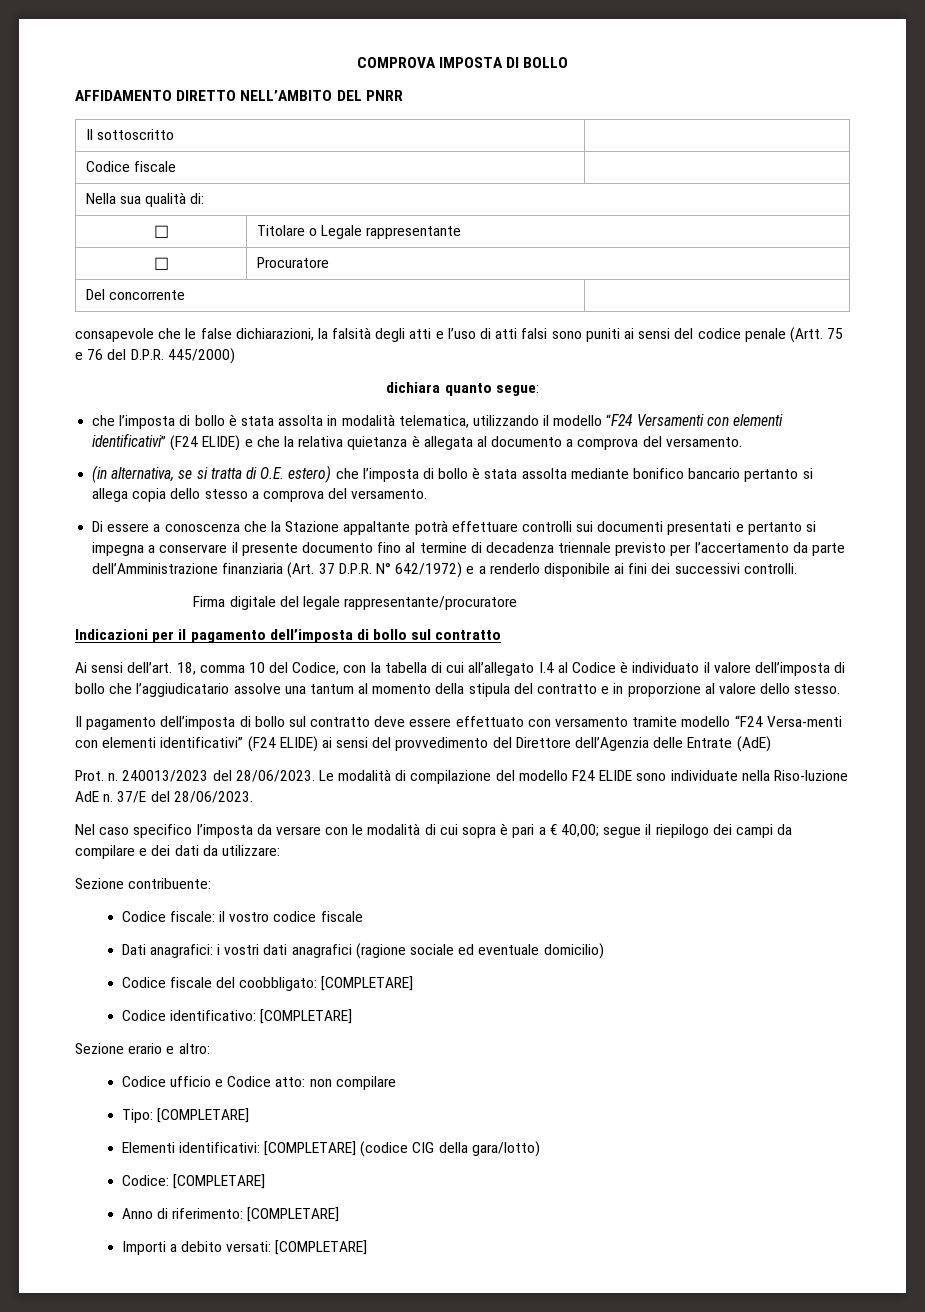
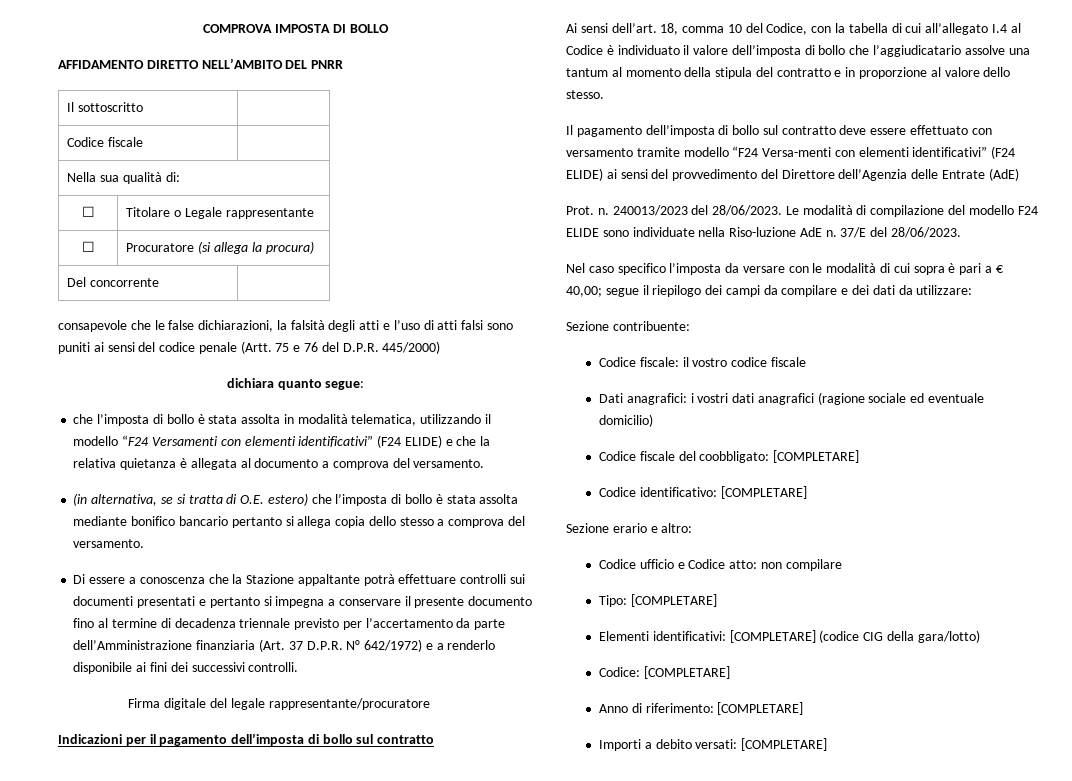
- □ | Titolare o Legale rappresentante
+ ☐ | Titolare o Legale rappresentante
- □ | Procuratore
+ ☐ | Procuratore (si allega la procura)

